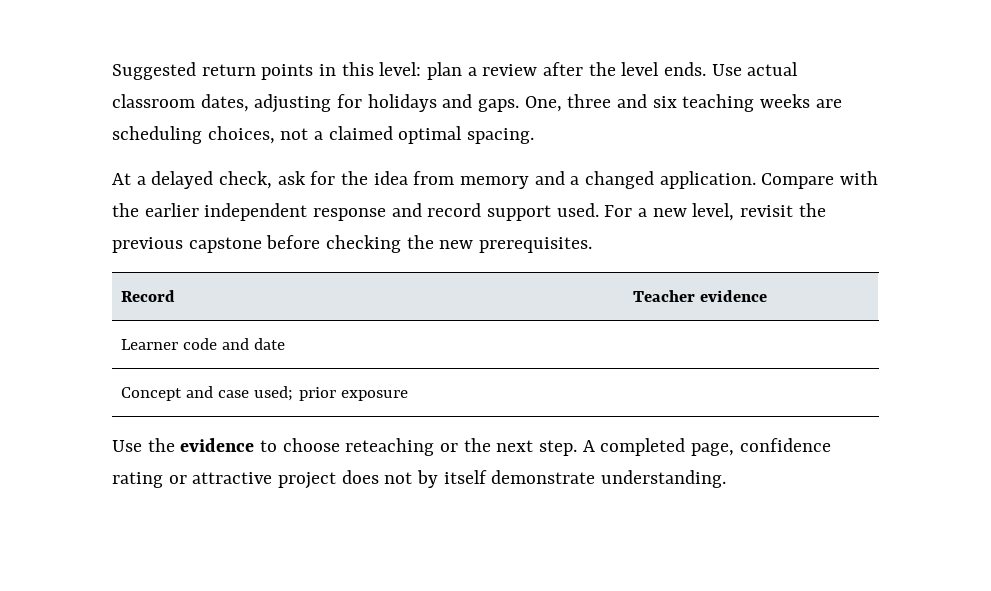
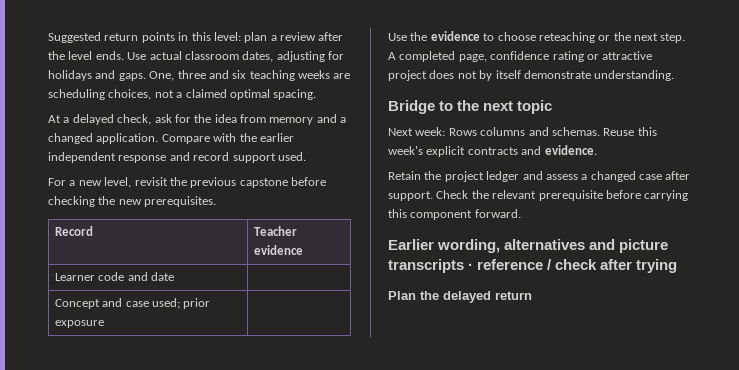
- Compare with the earlier independent response and record support used. For a new level, revisit the previous capstone before checking the new prerequisites.
+ Compare with the earlier independent response and record support used.
+ For a new level, revisit the previous capstone before checking the new prerequisites.
+ Bridge to the next topic
+ Next week: Rows columns and schemas. Reuse this week's explicit contracts and evidence.
+ Retain the project ledger and assess a changed case after support. Check the relevant prerequisite before carrying this component forward.
+ Earlier wording, alternatives and picture transcripts · reference / check after trying
+ Plan the delayed return

